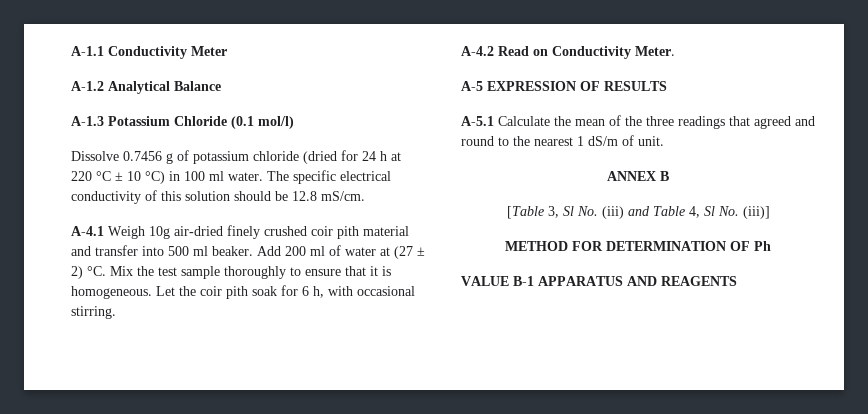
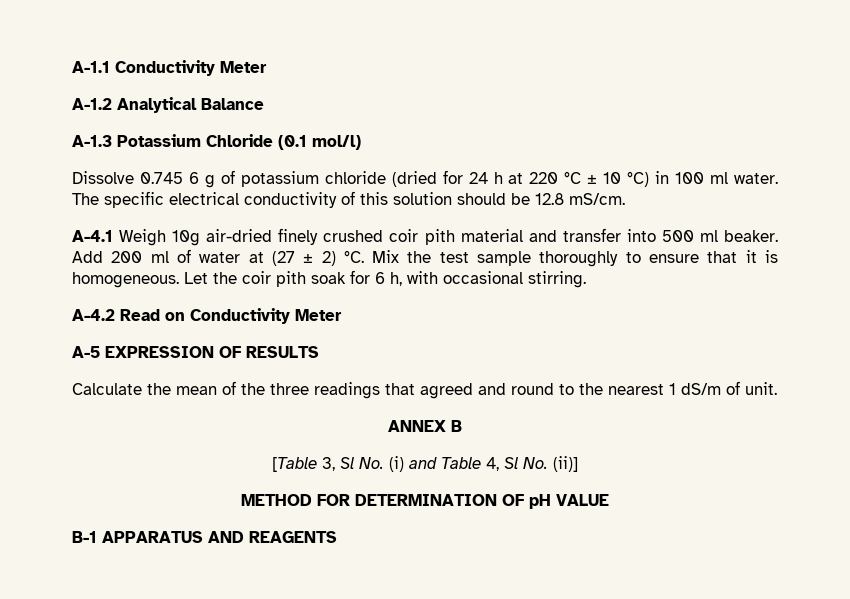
- Dissolve 0.7456 g of potassium chloride (dried for 24 h at 220 °C ± 10 °C) in 100 ml water.
+ Dissolve 0.745 6 g of potassium chloride (dried for 24 h at 220 °C ± 10 °C) in 100 ml water.
- A-4.2 Read on Conductivity Meter.
+ A-4.2 Read on Conductivity Meter
- A-5.1 Calculate the mean of the three readings that agreed and round to the nearest 1 dS/m of unit.
+ Calculate the mean of the three readings that agreed and round to the nearest 1 dS/m of unit.
- [Table 3, Sl No. (iii) and Table 4, Sl No. (iii)]
+ [Table 3, Sl No. (i) and Table 4, Sl No. (ii)]
- METHOD FOR DETERMINATION OF Ph
- VALUE B-1 APPARATUS AND REAGENTS
+ METHOD FOR DETERMINATION OF pH VALUE
+ B-1 APPARATUS AND REAGENTS

